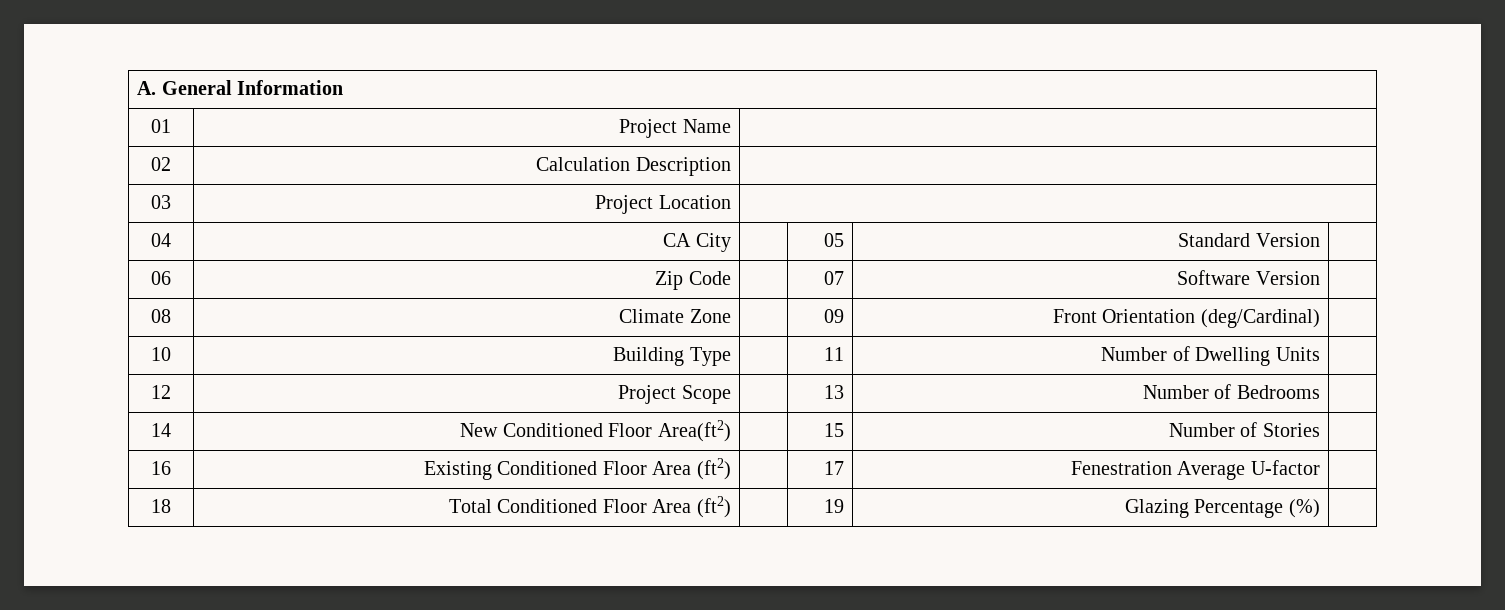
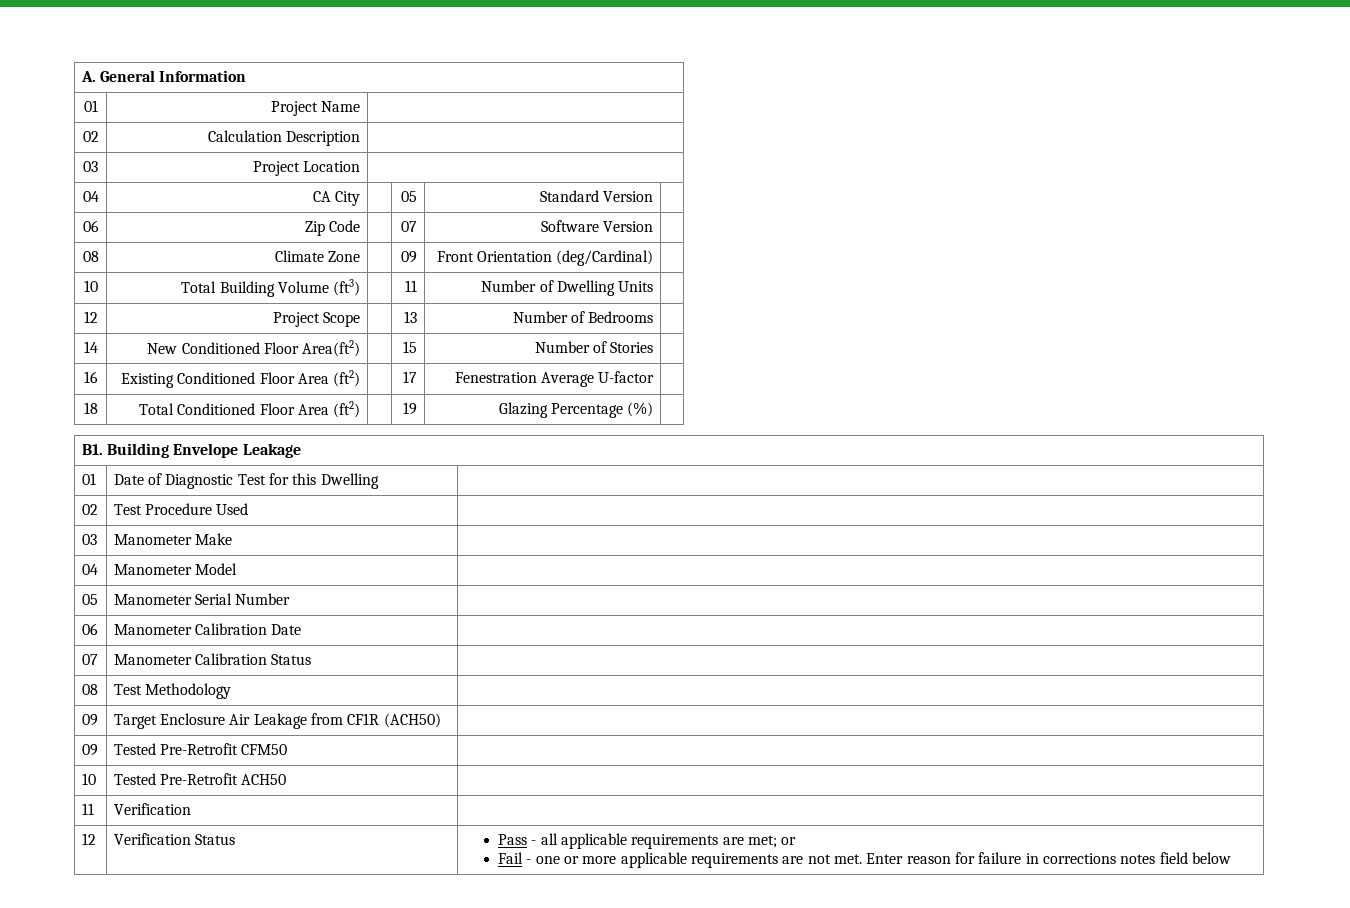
- 10 | Building Type | | 11 | Number of Dwelling Units |
+ 10 | Total Building Volume (ft3) | | 11 | Number of Dwelling Units |
+ B1. Building Envelope Leakage
+ 01 | Date of Diagnostic Test for this Dwelling |
+ 02 | Test Procedure Used |
+ 03 | Manometer Make |
+ 04 | Manometer Model |
+ 05 | Manometer Serial Number |
+ 06 | Manometer Calibration Date |
+ 07 | Manometer Calibration Status |
+ 08 | Test Methodology |
+ 09 | Target Enclosure Air Leakage from CF1R (ACH50) |
+ 09 | Tested Pre-Retrofit CFM50 |
+ 10 | Tested Pre-Retrofit ACH50 |
+ 11 | Verification |
+ 12 | Verification Status | Pass - all applicable requirements are met; or
+ Fail - one or more applicable requirements are not met. Enter reason for failure in corrections notes field below

